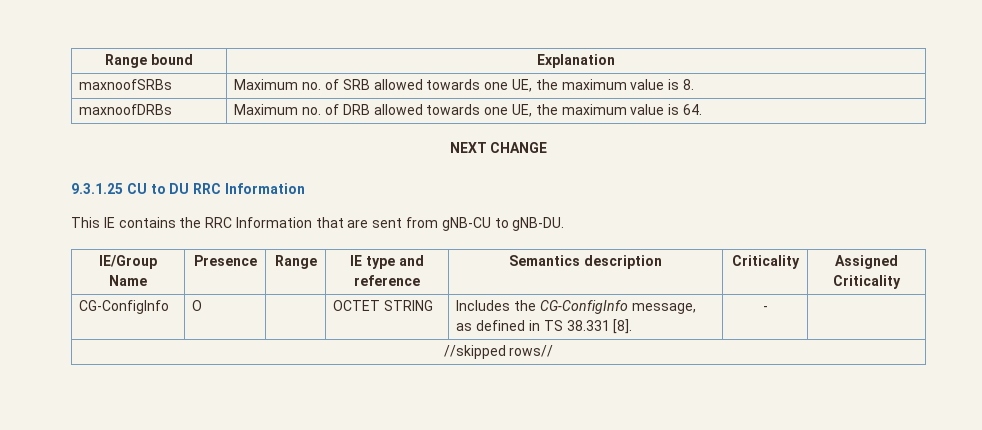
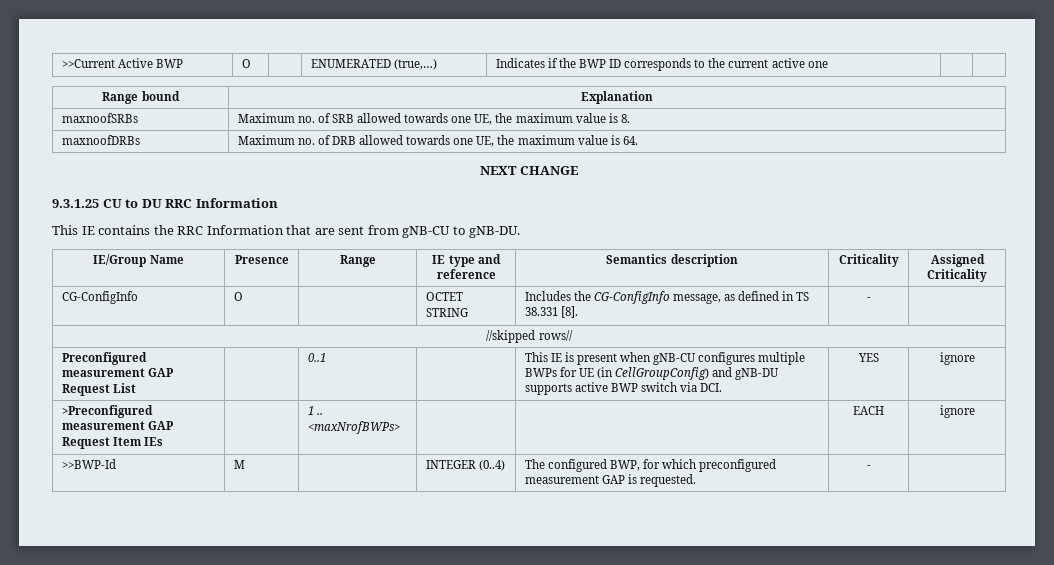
+ >>Current Active BWP | O | | ENUMERATED (true,…) | Indicates if the BWP ID corresponds to the current active one | |
+ Preconfigured measurement GAP Request List | | 0..1 | | This IE is present when gNB-CU configures multiple BWPs for UE (in CellGroupConfig) and gNB-DU supports active BWP switch via DCI. | YES | ignore
+ >Preconfigured measurement GAP Request Item IEs | | 1 .. <maxNrofBWPs> | | | EACH | ignore
+ >>BWP-Id | M | | INTEGER (0..4) | The configured BWP, for which preconfigured measurement GAP is requested. | - |

